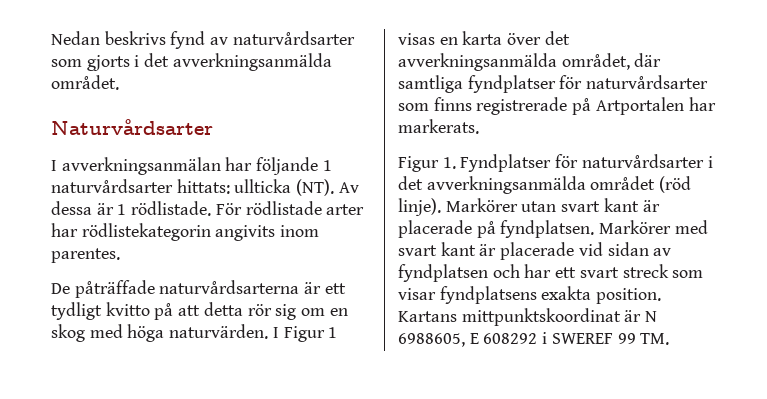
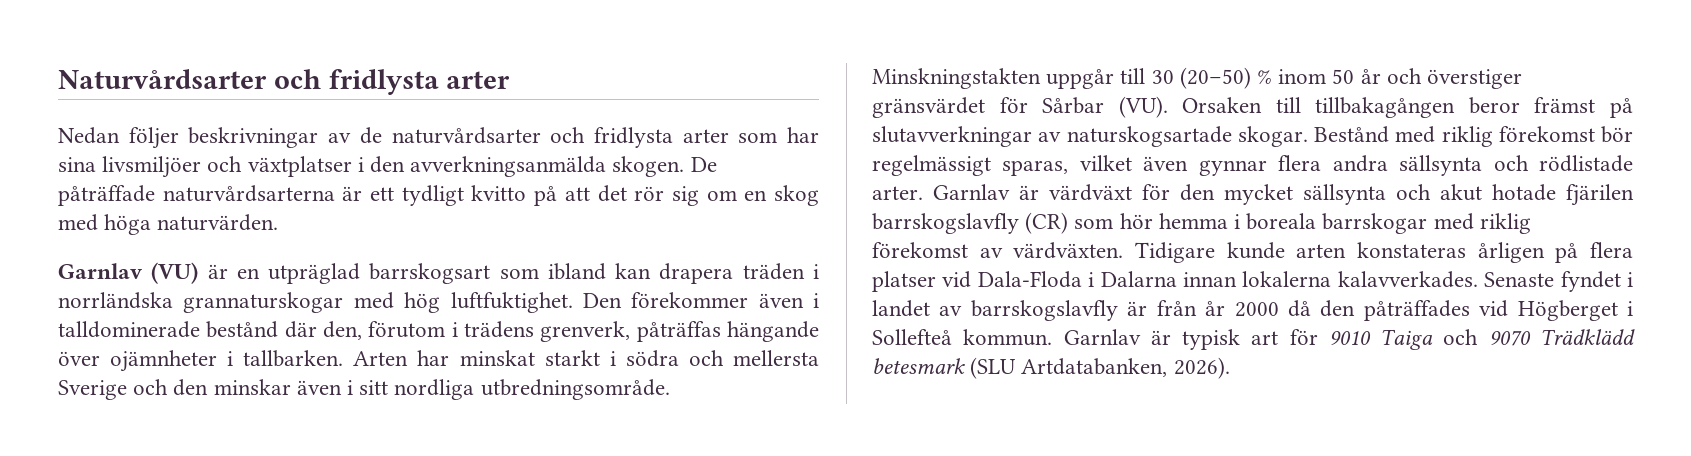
- Nedan beskrivs fynd av naturvårdsarter som gjorts i det avverkningsanmälda området.
- Naturvårdsarter
- I avverkningsanmälan har följande 1 naturvårdsarter hittats: ullticka (NT). Av dessa är 1 rödlistade. För rödlistade arter har rödlistekategorin angivits inom parentes.
- De påträffade naturvårdsarterna är ett tydligt kvitto på att detta rör sig om en skog med höga naturvärden. I Figur 1 visas en karta över det avverkningsanmälda området, där samtliga fyndplatser för naturvårdsarter som finns registrerade på Artportalen har markerats.
- Figur 1. Fyndplatser för naturvårdsarter i det avverkningsanmälda området (röd linje). Markörer utan svart kant är placerade på fyndplatsen. Markörer med svart kant är placerade vid sidan av fyndplatsen och har ett svart streck som visar fyndplatsens exakta position. Kartans mittpunktskoordinat är N 6988605, E 608292 i SWEREF 99 TM.
+ Naturvårdsarter och fridlysta arter
+ Nedan följer beskrivningar av de naturvårdsarter och fridlysta arter som har sina livsmiljöer och växtplatser i den avverkningsanmälda skogen. De påträffade naturvårdsarterna är ett tydligt kvitto på att det rör sig om en skog med höga naturvärden.
+ Garnlav (VU) är en utpräglad barrskogsart som ibland kan drapera träden i norrländska grannaturskogar med hög luftfuktighet. Den förekommer även i talldominerade bestånd där den, förutom i trädens grenverk, påträffas hängande över ojämnheter i tallbarken. Arten har minskat starkt i södra och mellersta Sverige och den minskar även i sitt nordliga utbredningsområde. Minskningstakten uppgår till 30 (20–50) % inom 50 år och överstiger gränsvärdet för Sårbar (VU). Orsaken till tillbakagången beror främst på slutavverkningar av naturskogsartade skogar. Bestånd med riklig förekomst bör regelmässigt sparas, vilket även gynnar flera andra sällsynta och rödlistade arter. Garnlav är värdväxt för den mycket sällsynta och akut hotade fjärilen barrskogslavfly (CR) som hör hemma i boreala barrskogar med riklig förekomst av värdväxten. Tidigare kunde arten konstateras årligen på flera platser vid Dala-Floda i Dalarna innan lokalerna kalavverkades. Senaste fyndet i landet av barrskogslavfly är från år 2000 då den påträffades vid Högberget i Sollefteå kommun. Garnlav är typisk art för 9010 Taiga och 9070 Trädklädd betesmark (SLU Artdatabanken, 2026).

